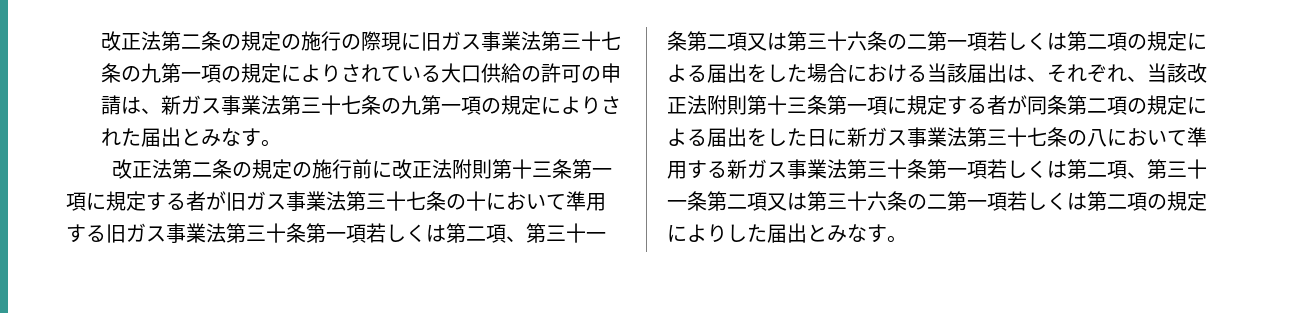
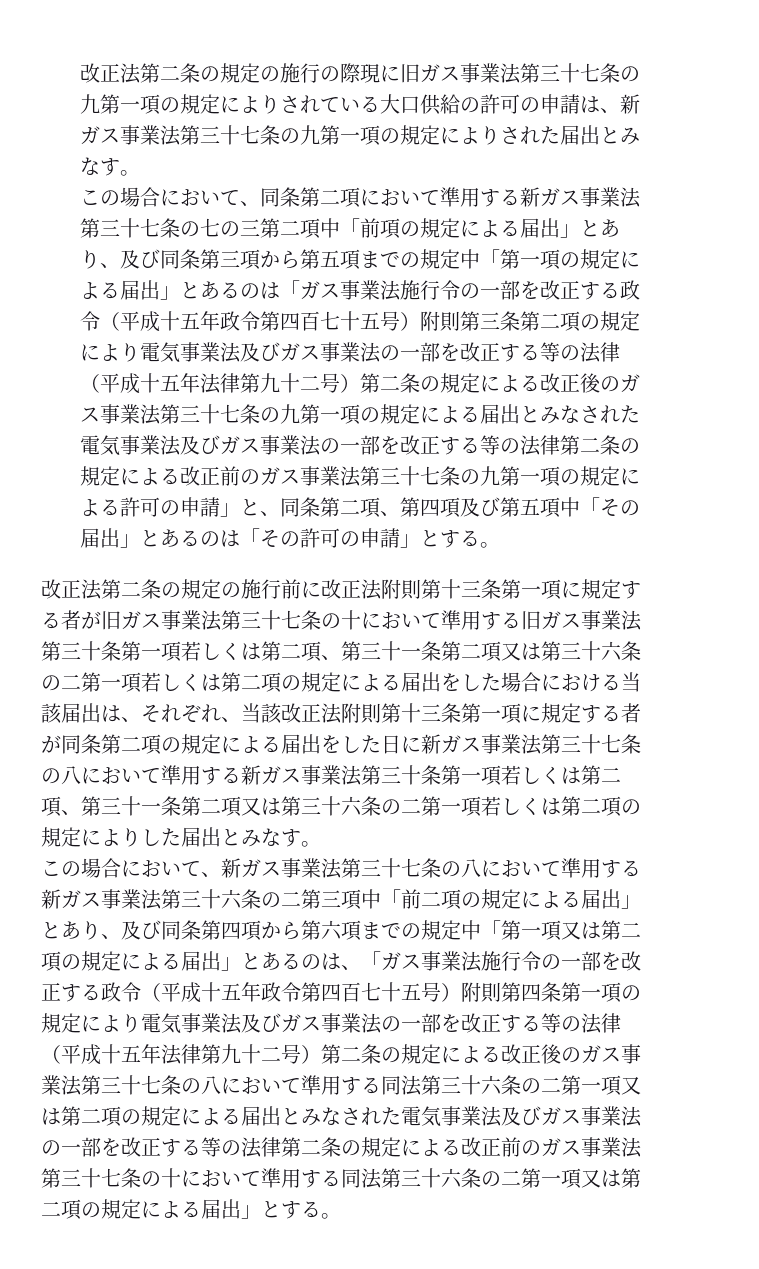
+ この場合において、同条第二項において準用する新ガス事業法第三十七条の七の三第二項中「前項の規定による届出」とあり、及び同条第三項から第五項までの規定中「第一項の規定による届出」とあるのは「ガス事業法施行令の一部を改正する政令（平成十五年政令第四百七十五号）附則第三条第二項の規定により電気事業法及びガス事業法の一部を改正する等の法律（平成十五年法律第九十二号）第二条の規定による改正後のガス事業法第三十七条の九第一項の規定による届出とみなされた電気事業法及びガス事業法の一部を改正する等の法律第二条の規定による改正前のガス事業法第三十七条の九第一項の規定による許可の申請」と、同条第二項、第四項及び第五項中「その届出」とあるのは「その許可の申請」とする。
+ この場合において、新ガス事業法第三十七条の八において準用する新ガス事業法第三十六条の二第三項中「前二項の規定による届出」とあり、及び同条第四項から第六項までの規定中「第一項又は第二項の規定による届出」とあるのは、「ガス事業法施行令の一部を改正する政令（平成十五年政令第四百七十五号）附則第四条第一項の規定により電気事業法及びガス事業法の一部を改正する等の法律（平成十五年法律第九十二号）第二条の規定による改正後のガス事業法第三十七条の八において準用する同法第三十六条の二第一項又は第二項の規定による届出とみなされた電気事業法及びガス事業法の一部を改正する等の法律第二条の規定による改正前のガス事業法第三十七条の十において準用する同法第三十六条の二第一項又は第二項の規定による届出」とする。

